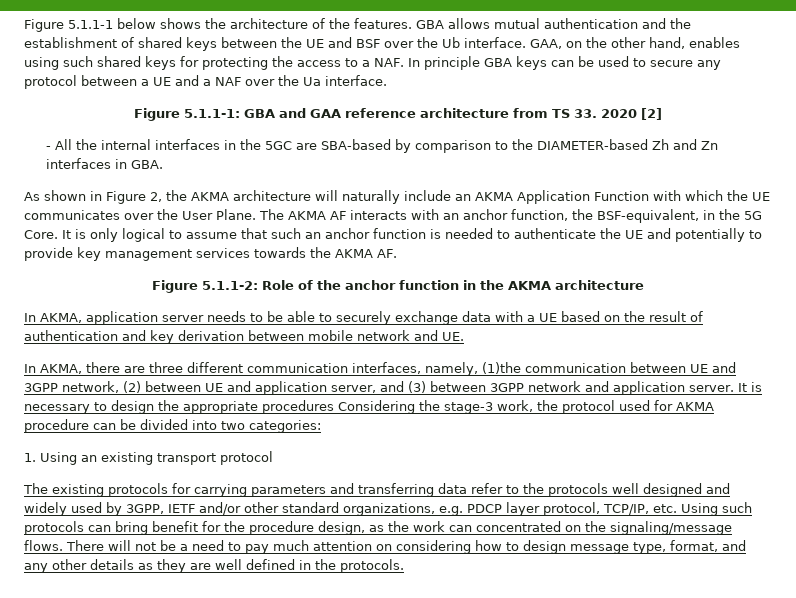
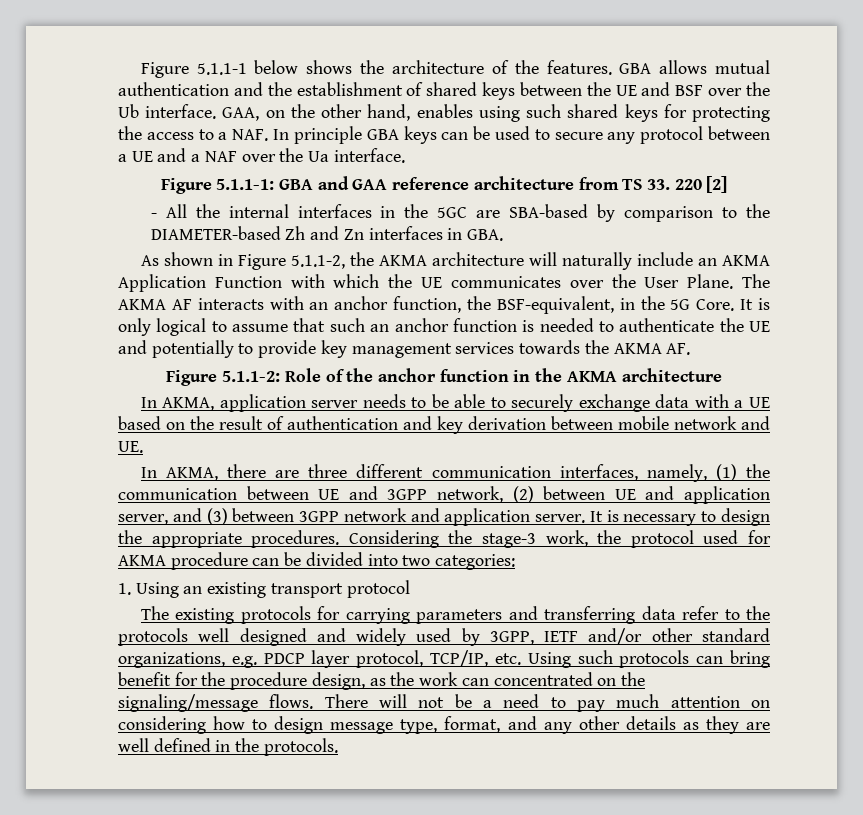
- Figure 5.1.1-1: GBA and GAA reference architecture from TS 33. 2020 [2]
+ Figure 5.1.1-1: GBA and GAA reference architecture from TS 33. 220 [2]
- As shown in Figure 2, the AKMA architecture will naturally include an AKMA Application Function with which the UE communicates over the User Plane.
+ As shown in Figure 5.1.1-2, the AKMA architecture will naturally include an AKMA Application Function with which the UE communicates over the User Plane.
- In AKMA, there are three different communication interfaces, namely, (1)the communication between UE and 3GPP network, (2) between UE and application server, and (3) between 3GPP network and application server.
+ In AKMA, there are three different communication interfaces, namely, (1) the communication between UE and 3GPP network, (2) between UE and application server, and (3) between 3GPP network and application server.
- It is necessary to design the appropriate procedures Considering the stage-3 work, the protocol used for AKMA procedure can be divided into two categories:
+ It is necessary to design the appropriate procedures. Considering the stage-3 work, the protocol used for AKMA procedure can be divided into two categories:

